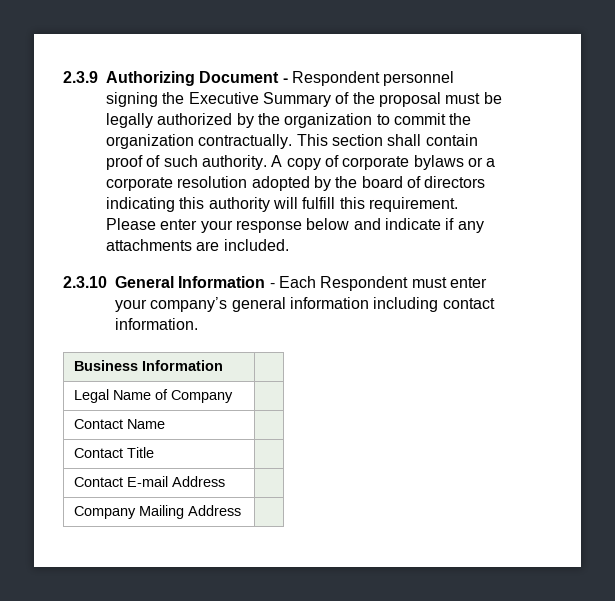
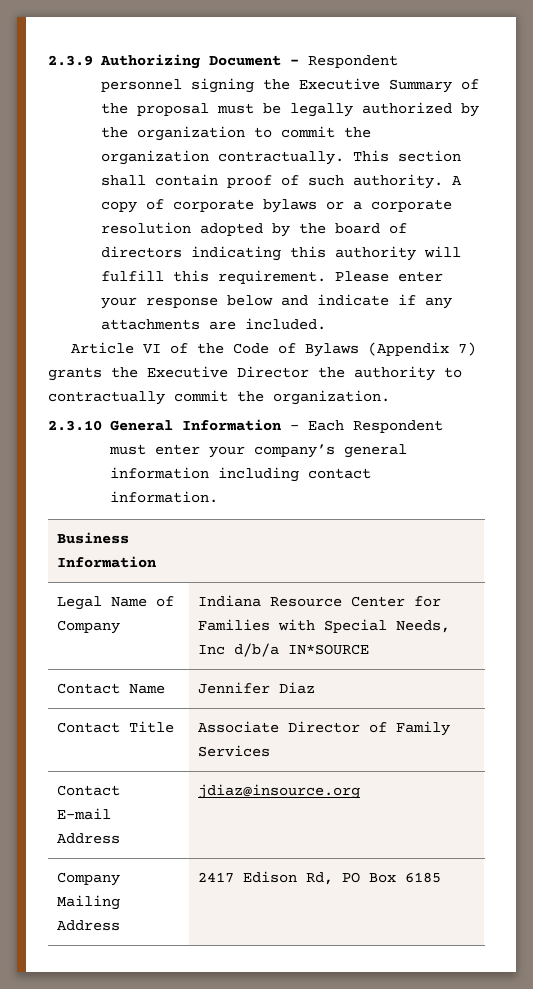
+ Article VI of the Code of Bylaws (Appendix 7) grants the Executive Director the authority to contractually commit the organization.
- Legal Name of Company |
+ Legal Name of Company | Indiana Resource Center for Families with Special Needs, Inc d/b/a IN*SOURCE
- Contact Name |
+ Contact Name | Jennifer Diaz
- Contact Title |
+ Contact Title | Associate Director of Family Services
- Contact E-mail Address |
+ Contact E-mail Address | jdiaz@insource.org
- Company Mailing Address |
+ Company Mailing Address | 2417 Edison Rd, PO Box 6185

